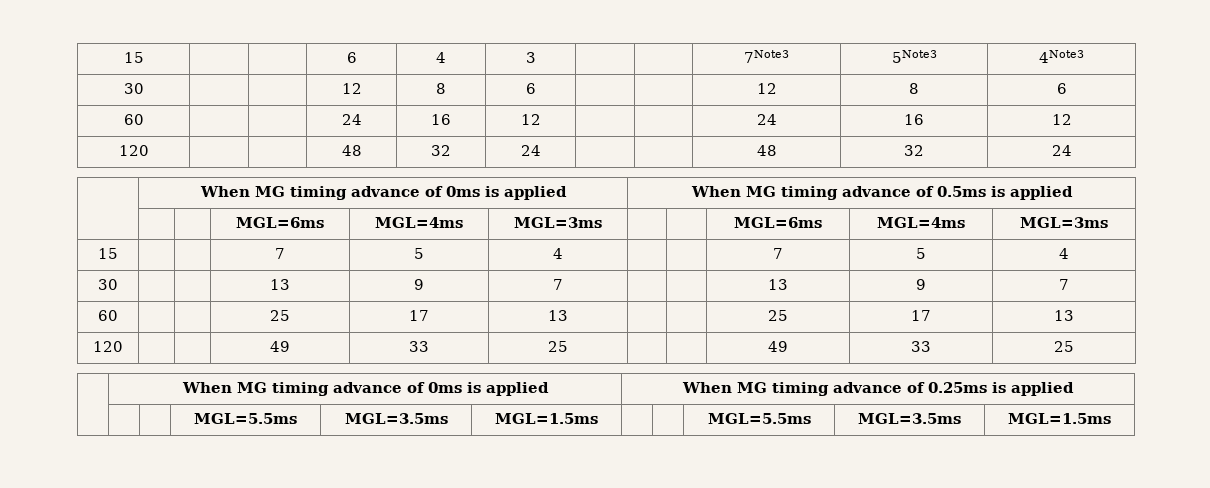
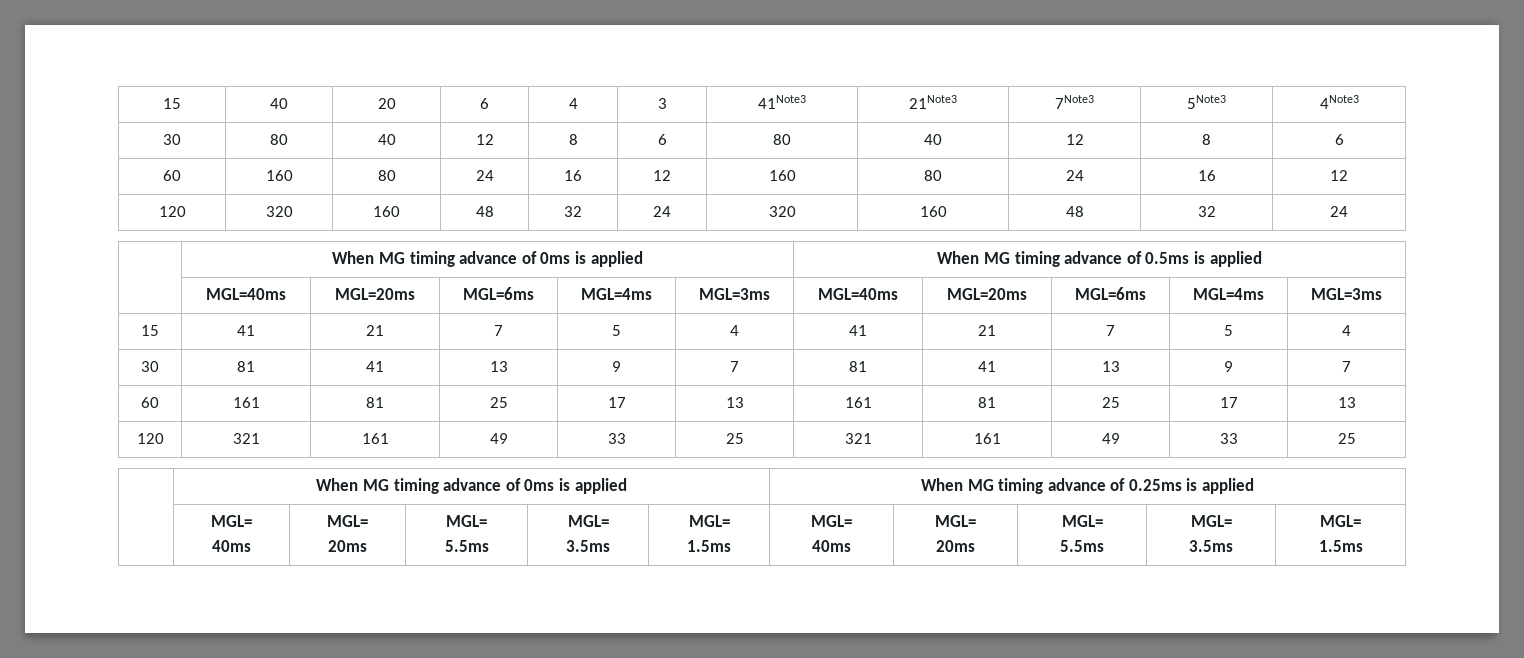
- 15 | | | 6 | 4 | 3 | | | 7Note3 | 5Note3 | 4Note3
+ 15 | 40 | 20 | 6 | 4 | 3 | 41Note3 | 21Note3 | 7Note3 | 5Note3 | 4Note3
- 30 | | | 12 | 8 | 6 | | | 12 | 8 | 6
+ 30 | 80 | 40 | 12 | 8 | 6 | 80 | 40 | 12 | 8 | 6
- 60 | | | 24 | 16 | 12 | | | 24 | 16 | 12
+ 60 | 160 | 80 | 24 | 16 | 12 | 160 | 80 | 24 | 16 | 12
- 120 | | | 48 | 32 | 24 | | | 48 | 32 | 24
+ 120 | 320 | 160 | 48 | 32 | 24 | 320 | 160 | 48 | 32 | 24
- | | | MGL=6ms | MGL=4ms | MGL=3ms | | | MGL=6ms | MGL=4ms | MGL=3ms
+ | MGL=40ms | MGL=20ms | MGL=6ms | MGL=4ms | MGL=3ms | MGL=40ms | MGL=20ms | MGL=6ms | MGL=4ms | MGL=3ms
- 15 | | | 7 | 5 | 4 | | | 7 | 5 | 4
+ 15 | 41 | 21 | 7 | 5 | 4 | 41 | 21 | 7 | 5 | 4
- 30 | | | 13 | 9 | 7 | | | 13 | 9 | 7
+ 30 | 81 | 41 | 13 | 9 | 7 | 81 | 41 | 13 | 9 | 7
- 60 | | | 25 | 17 | 13 | | | 25 | 17 | 13
+ 60 | 161 | 81 | 25 | 17 | 13 | 161 | 81 | 25 | 17 | 13
- 120 | | | 49 | 33 | 25 | | | 49 | 33 | 25
+ 120 | 321 | 161 | 49 | 33 | 25 | 321 | 161 | 49 | 33 | 25
  | When MG timing advance of 0ms is applied | When MG timing advance of 0.25ms is applied
- | | | MGL=5.5ms | MGL=3.5ms | MGL=1.5ms | | | MGL=5.5ms | MGL=3.5ms | MGL=1.5ms
+ | MGL=
+ 40ms | MGL=
+ 20ms | MGL=
+ 5.5ms | MGL=
+ 3.5ms | MGL=
+ 1.5ms | MGL=
+ 40ms | MGL=
+ 20ms | MGL=
+ 5.5ms | MGL=
+ 3.5ms | MGL=
+ 1.5ms

